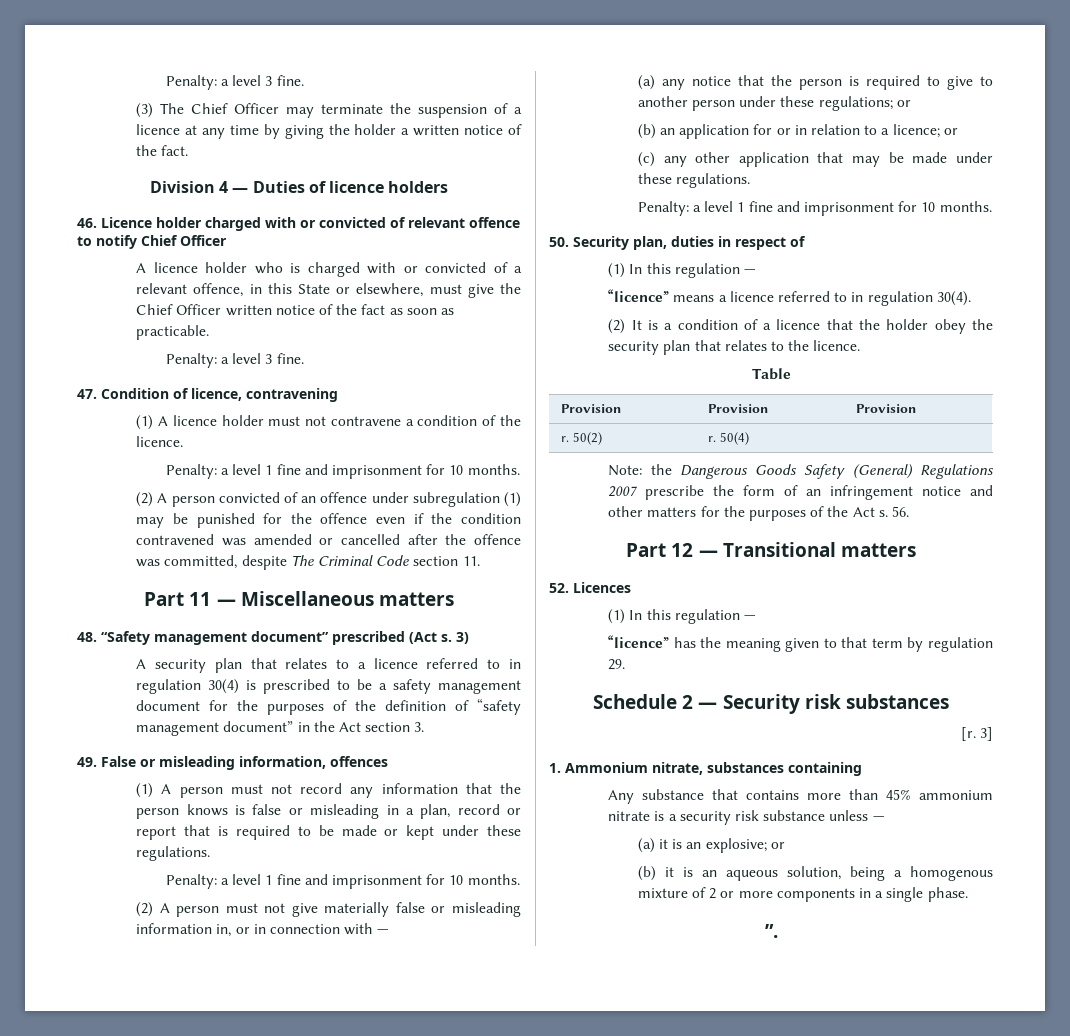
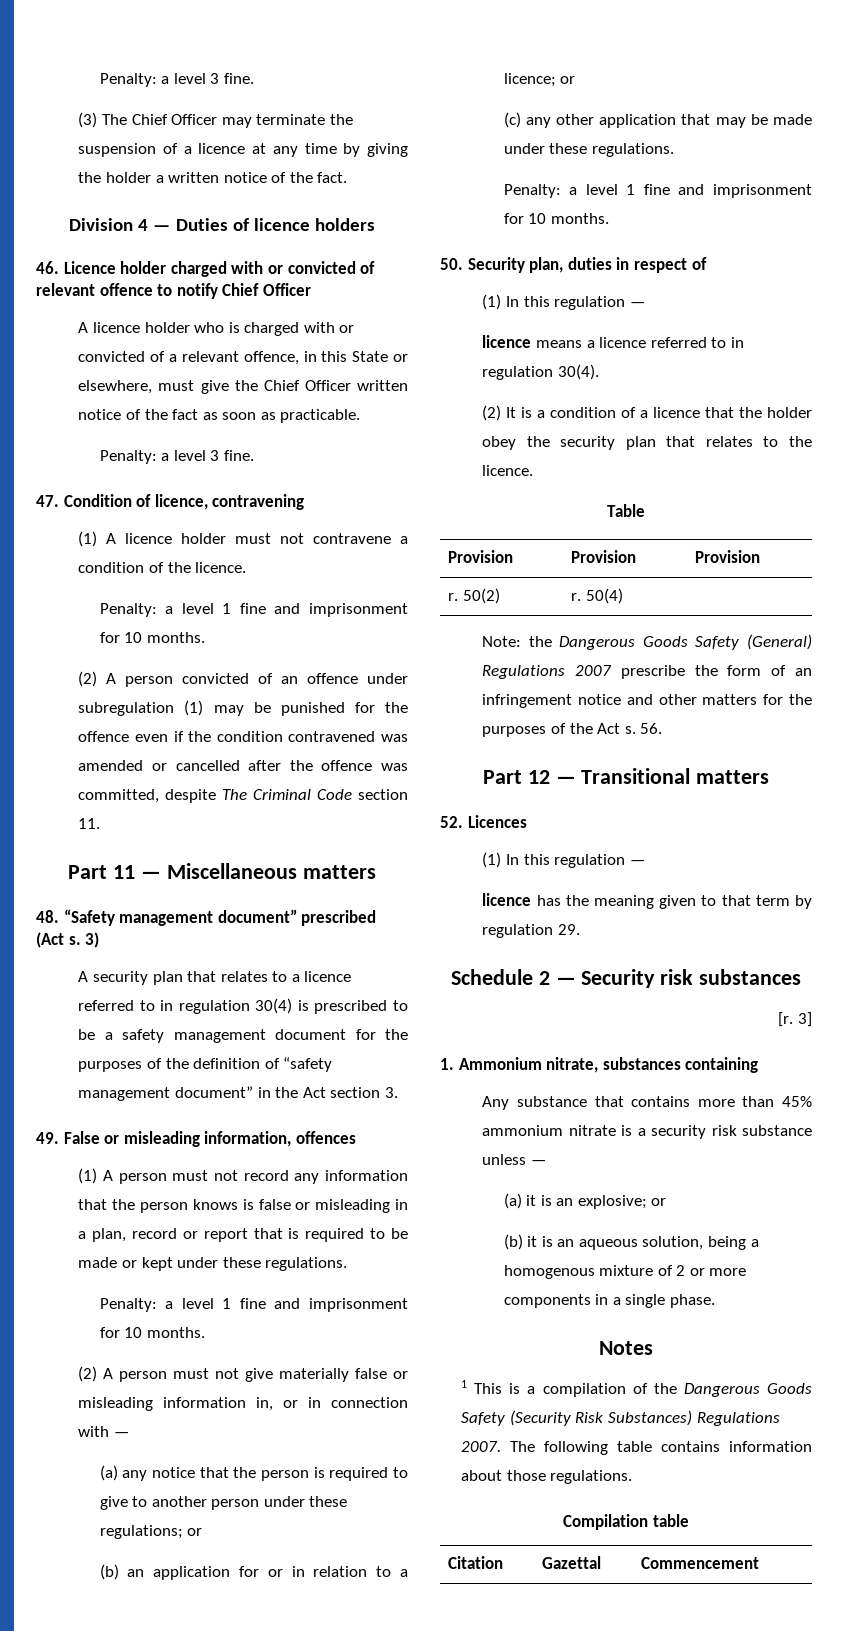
- “licence” means a licence referred to in regulation 30(4).
+ licence means a licence referred to in regulation 30(4).
- “licence” has the meaning given to that term by regulation 29.
+ licence has the meaning given to that term by regulation 29.
- ”.
+ Notes
+ 1 This is a compilation of the Dangerous Goods Safety (Security Risk Substances) Regulations 2007. The following table contains information about those regulations.
+ Compilation table
+ Citation | Gazettal | Commencement

